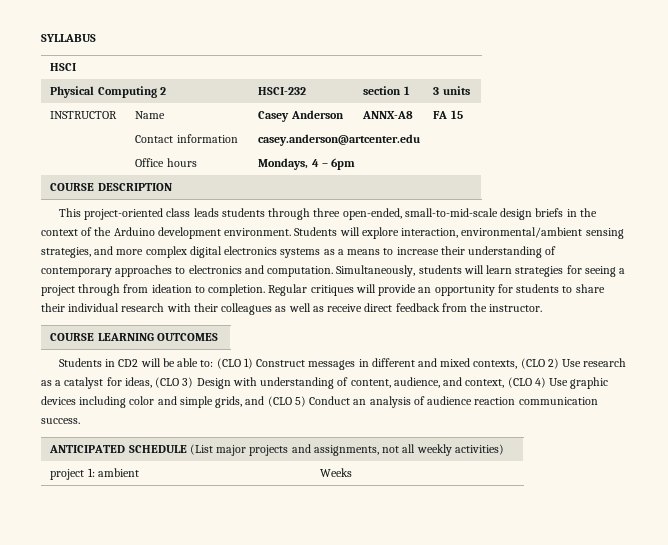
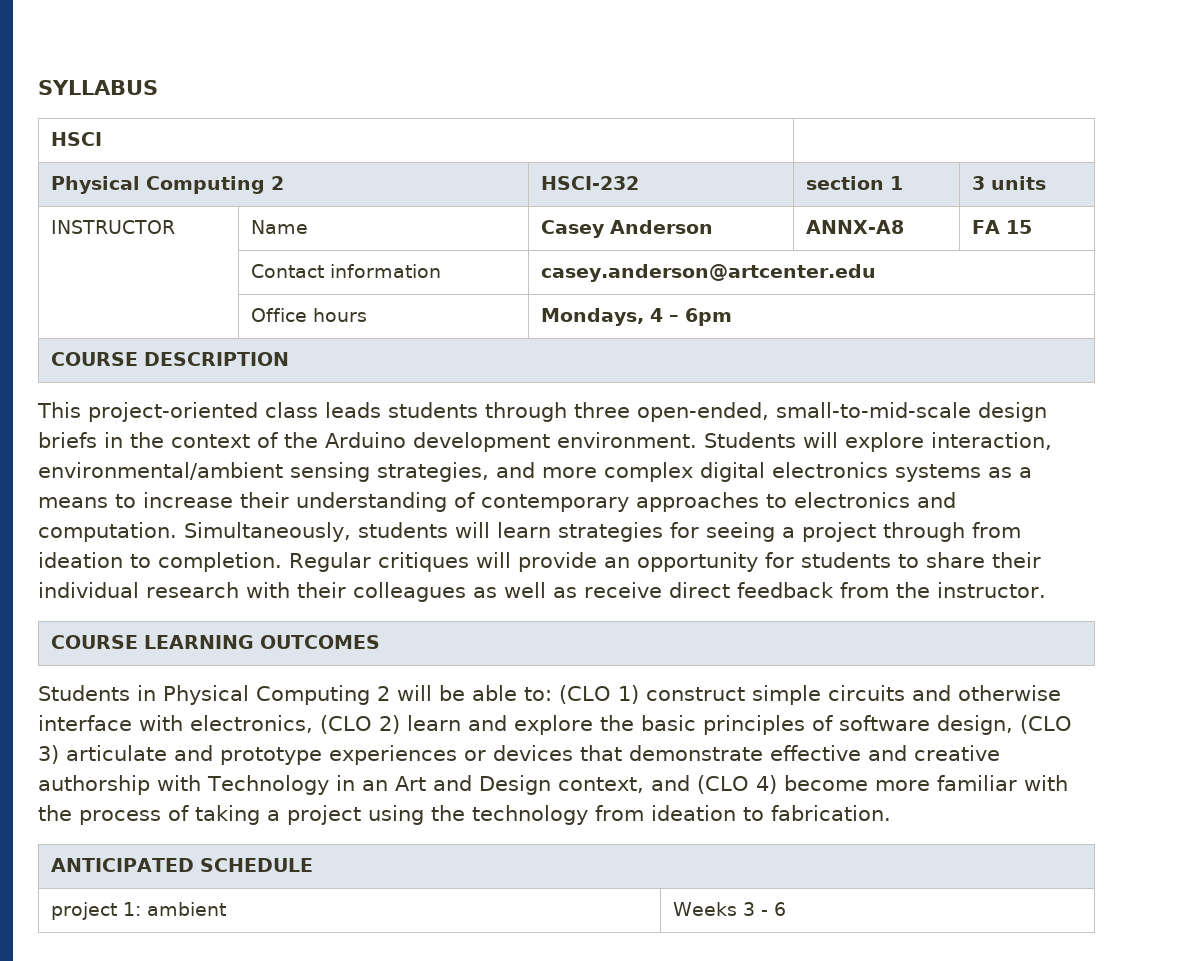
- Students in CD2 will be able to: (CLO 1) Construct messages in different and mixed contexts, (CLO 2) Use research as a catalyst for ideas, (CLO 3) Design with understanding of content, audience, and context, (CLO 4) Use graphic devices including color and simple grids, and (CLO 5) Conduct an analysis of audience reaction communication success.
- ANTICIPATED SCHEDULE (List major projects and assignments, not all weekly activities)
+ Students in Physical Computing 2 will be able to: (CLO 1) construct simple circuits and otherwise interface with electronics, (CLO 2) learn and explore the basic principles of software design, (CLO 3) articulate and prototype experiences or devices that demonstrate effective and creative authorship with Technology in an Art and Design context, and (CLO 4) become more familiar with the process of taking a project using the technology from ideation to fabrication.
+ ANTICIPATED SCHEDULE
- project 1: ambient | Weeks
+ project 1: ambient | Weeks 3 - 6

